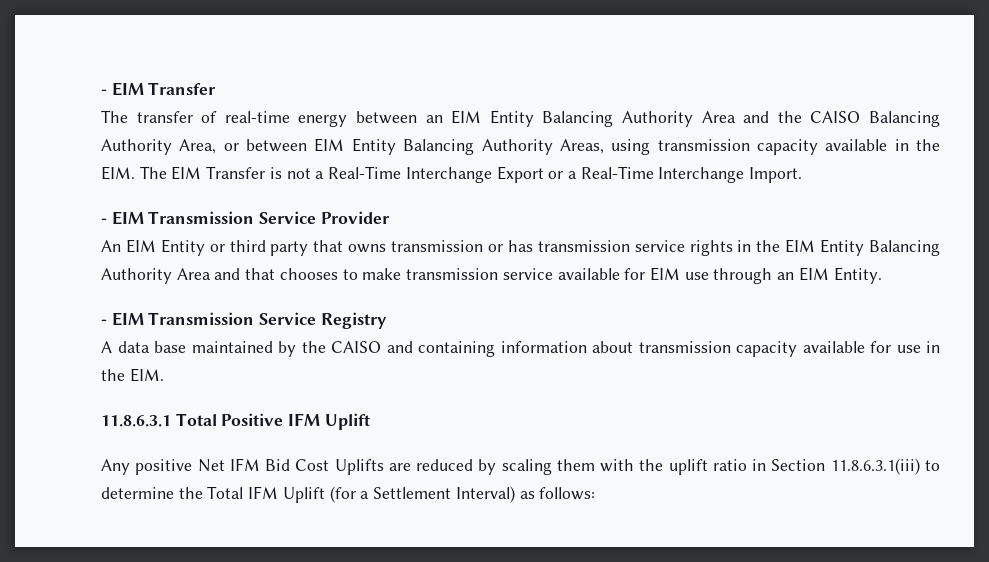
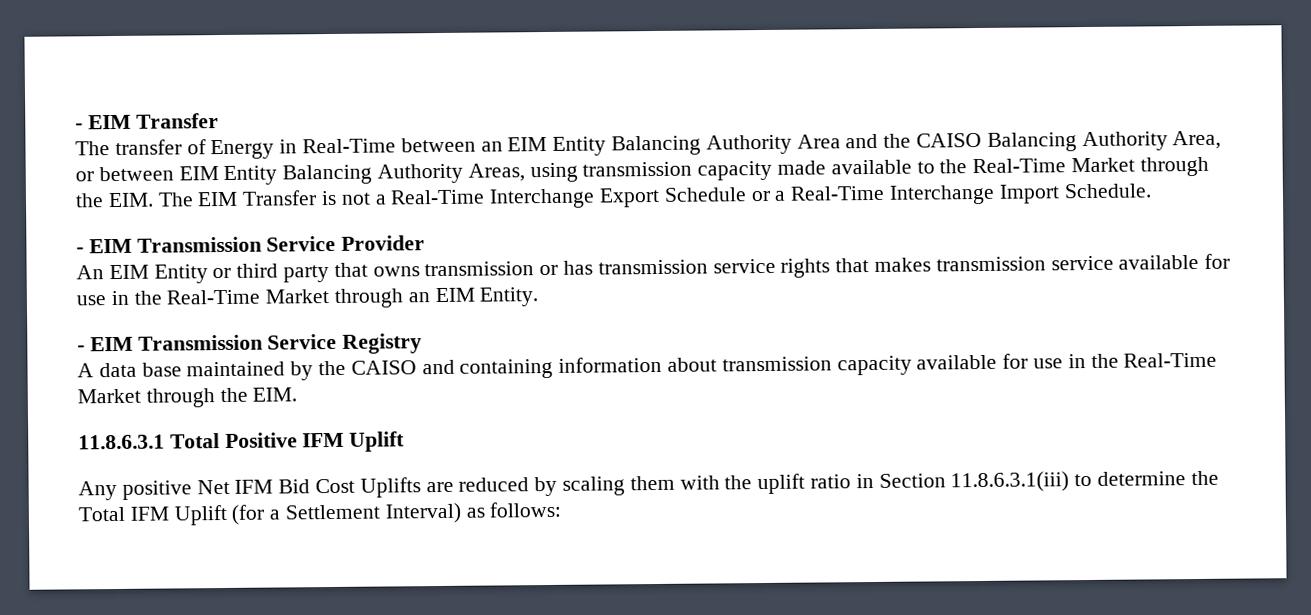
- The transfer of real-time energy between an EIM Entity Balancing Authority Area and the CAISO Balancing Authority Area, or between EIM Entity Balancing Authority Areas, using transmission capacity available in the EIM. The EIM Transfer is not a Real-Time Interchange Export or a Real-Time Interchange Import.
+ The transfer of Energy in Real-Time between an EIM Entity Balancing Authority Area and the CAISO Balancing Authority Area, or between EIM Entity Balancing Authority Areas, using transmission capacity made available to the Real-Time Market through the EIM. The EIM Transfer is not a Real-Time Interchange Export Schedule or a Real-Time Interchange Import Schedule.
- An EIM Entity or third party that owns transmission or has transmission service rights in the EIM Entity Balancing Authority Area and that chooses to make transmission service available for EIM use through an EIM Entity.
+ An EIM Entity or third party that owns transmission or has transmission service rights that makes transmission service available for use in the Real-Time Market through an EIM Entity.
- A data base maintained by the CAISO and containing information about transmission capacity available for use in the EIM.
+ A data base maintained by the CAISO and containing information about transmission capacity available for use in the Real-Time Market through the EIM.

